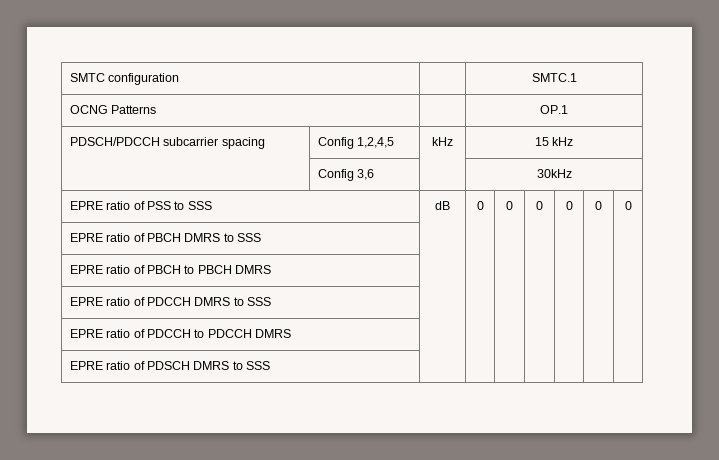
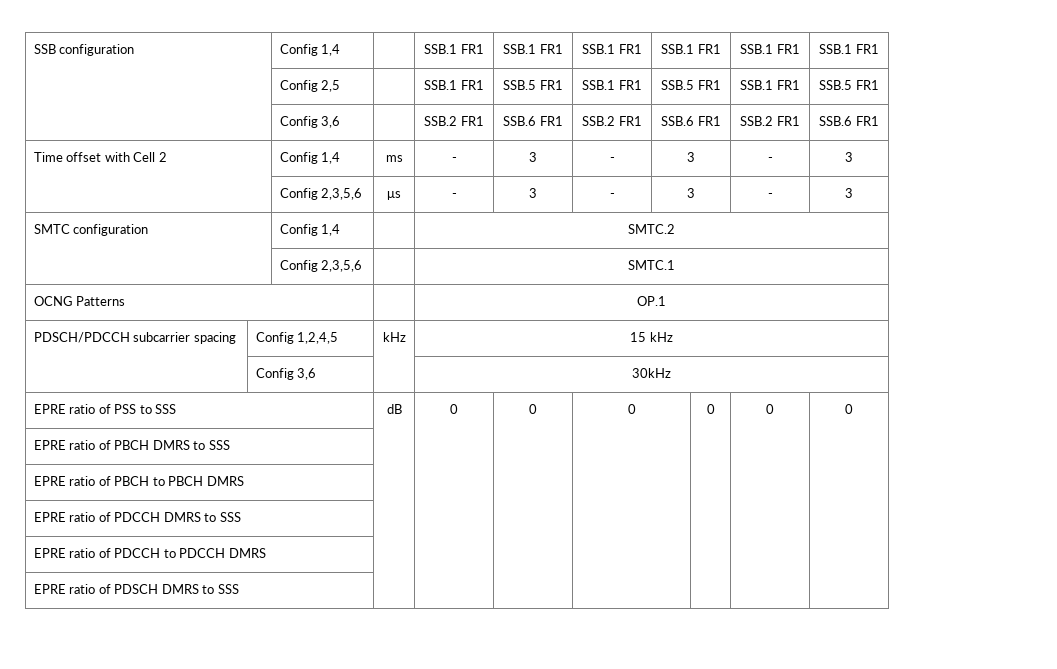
- SMTC configuration | | SMTC.1
+ SSB configuration | Config 1,4 | | SSB.1 FR1 | SSB.1 FR1 | SSB.1 FR1 | SSB.1 FR1 | SSB.1 FR1 | SSB.1 FR1
+ | Config 2,5 | | SSB.1 FR1 | SSB.5 FR1 | SSB.1 FR1 | SSB.5 FR1 | SSB.1 FR1 | SSB.5 FR1
+ | Config 3,6 | | SSB.2 FR1 | SSB.6 FR1 | SSB.2 FR1 | SSB.6 FR1 | SSB.2 FR1 | SSB.6 FR1
+ Time offset with Cell 2 | Config 1,4 | ms | - | 3 | - | 3 | - | 3
+ | Config 2,3,5,6 | μs | - | 3 | - | 3 | - | 3
+ SMTC configuration | Config 1,4 | | SMTC.2
+ | Config 2,3,5,6 | | SMTC.1

